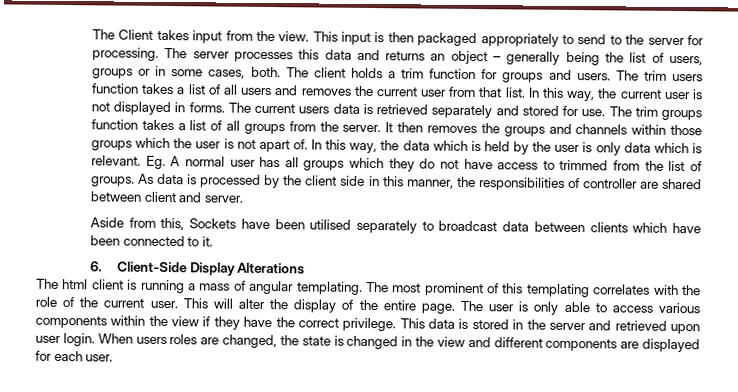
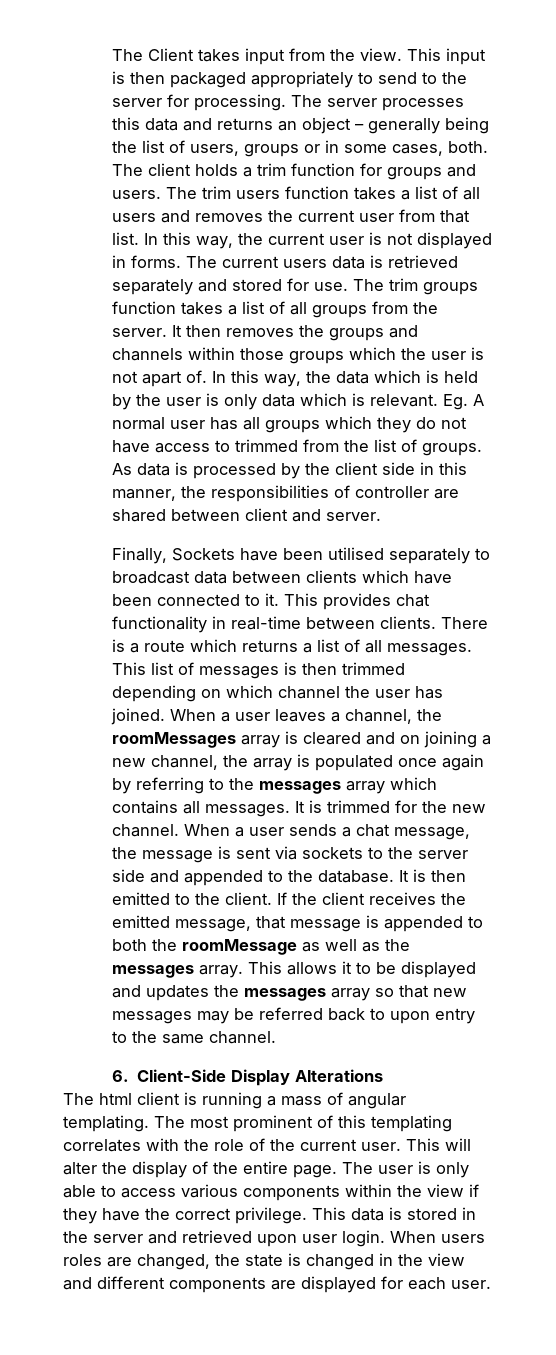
- Aside from this, Sockets have been utilised separately to broadcast data between clients which have been connected to it.
+ Finally, Sockets have been utilised separately to broadcast data between clients which have been connected to it. This provides chat functionality in real-time between clients. There is a route which returns a list of all messages. This list of messages is then trimmed depending on which channel the user has joined. When a user leaves a channel, the roomMessages array is cleared and on joining a new channel, the array is populated once again by referring to the messages array which contains all messages. It is trimmed for the new channel. When a user sends a chat message, the message is sent via sockets to the server side and appended to the database. It is then emitted to the client. If the client receives the emitted message, that message is appended to both the roomMessage as well as the messages array. This allows it to be displayed and updates the messages array so that new messages may be referred back to upon entry to the same channel.

